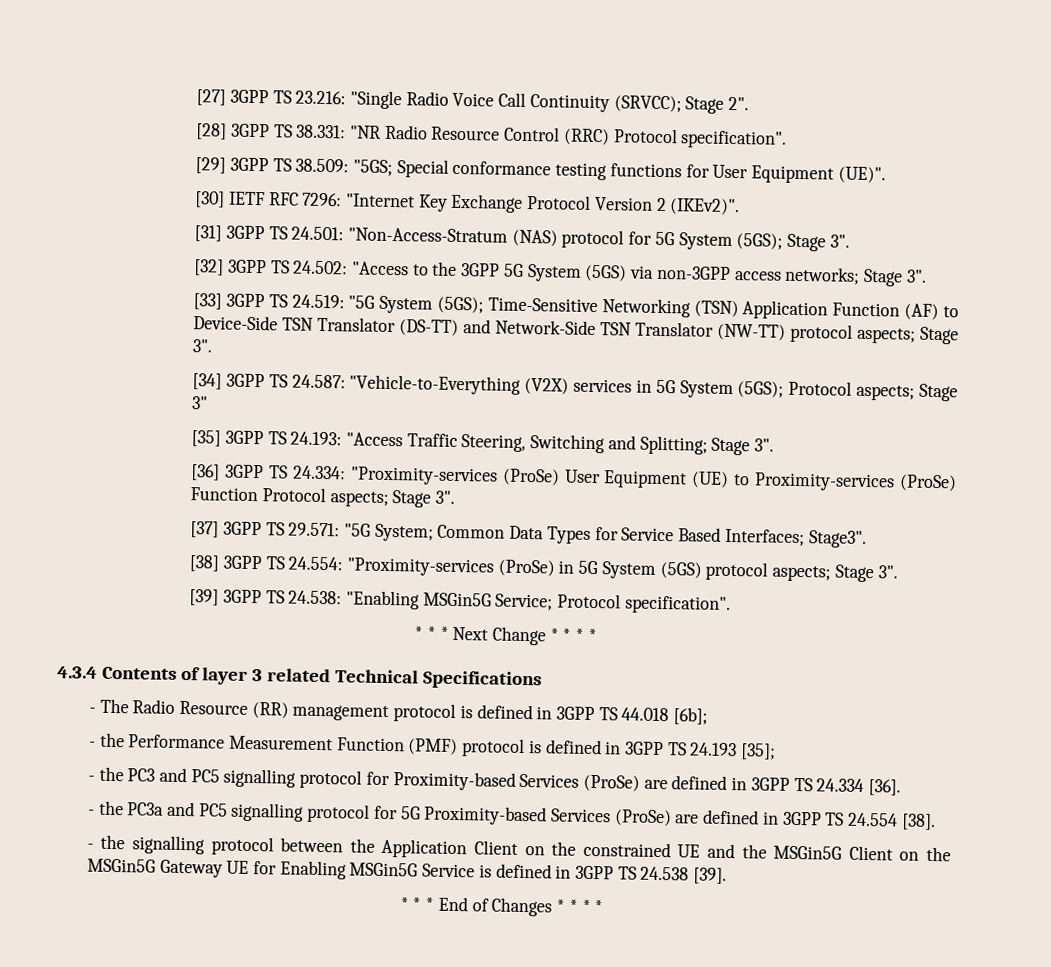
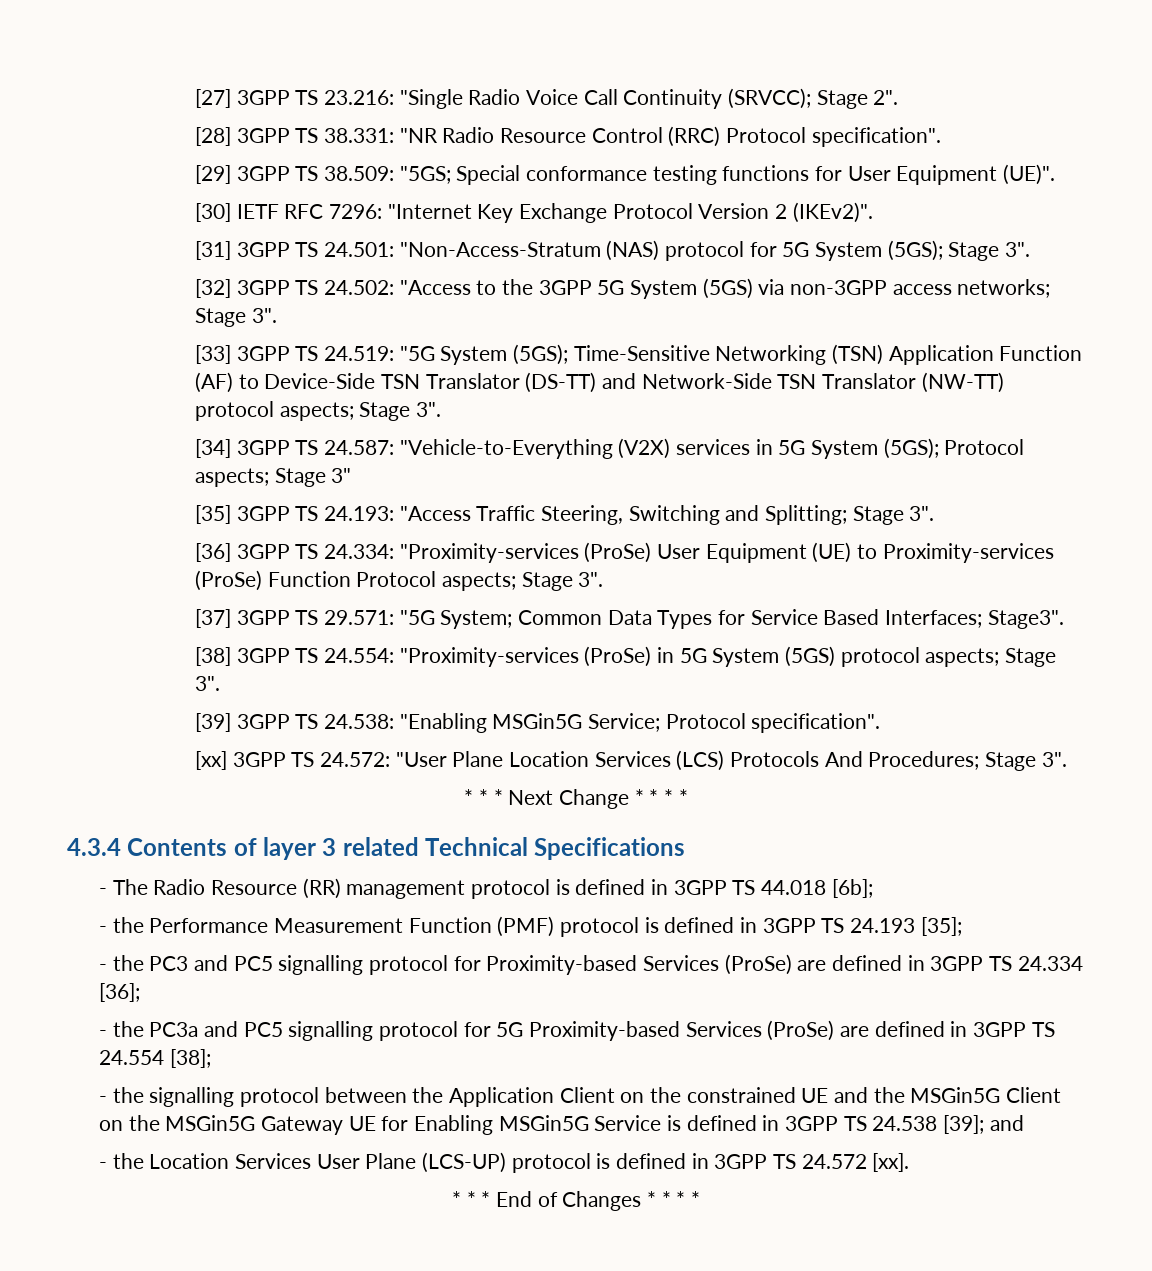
+ [xx] 3GPP TS 24.572: "User Plane Location Services (LCS) Protocols And Procedures; Stage 3".
- - the PC3 and PC5 signalling protocol for Proximity-based Services (ProSe) are defined in 3GPP TS 24.334 [36].
+ - the PC3 and PC5 signalling protocol for Proximity-based Services (ProSe) are defined in 3GPP TS 24.334 [36];
- - the PC3a and PC5 signalling protocol for 5G Proximity-based Services (ProSe) are defined in 3GPP TS 24.554 [38].
+ - the PC3a and PC5 signalling protocol for 5G Proximity-based Services (ProSe) are defined in 3GPP TS 24.554 [38];
- - the signalling protocol between the Application Client on the constrained UE and the MSGin5G Client on the MSGin5G Gateway UE for Enabling MSGin5G Service is defined in 3GPP TS 24.538 [39].
+ - the signalling protocol between the Application Client on the constrained UE and the MSGin5G Client on the MSGin5G Gateway UE for Enabling MSGin5G Service is defined in 3GPP TS 24.538 [39]; and
+ - the Location Services User Plane (LCS-UP) protocol is defined in 3GPP TS 24.572 [xx].

